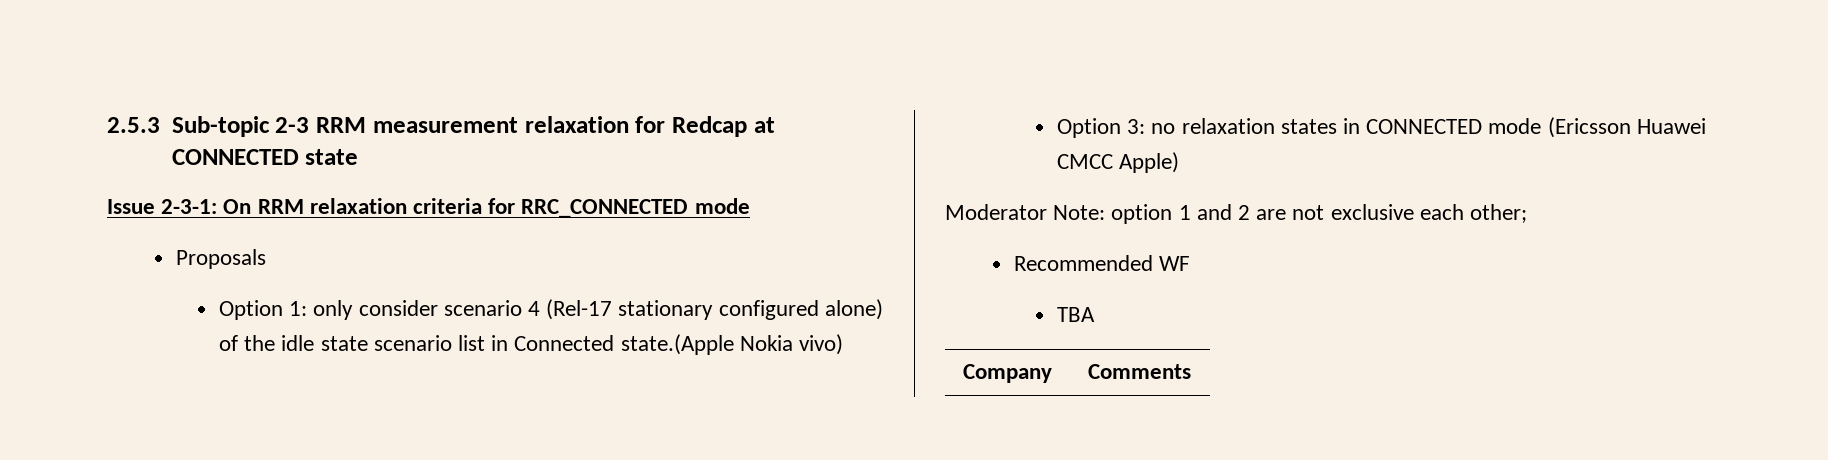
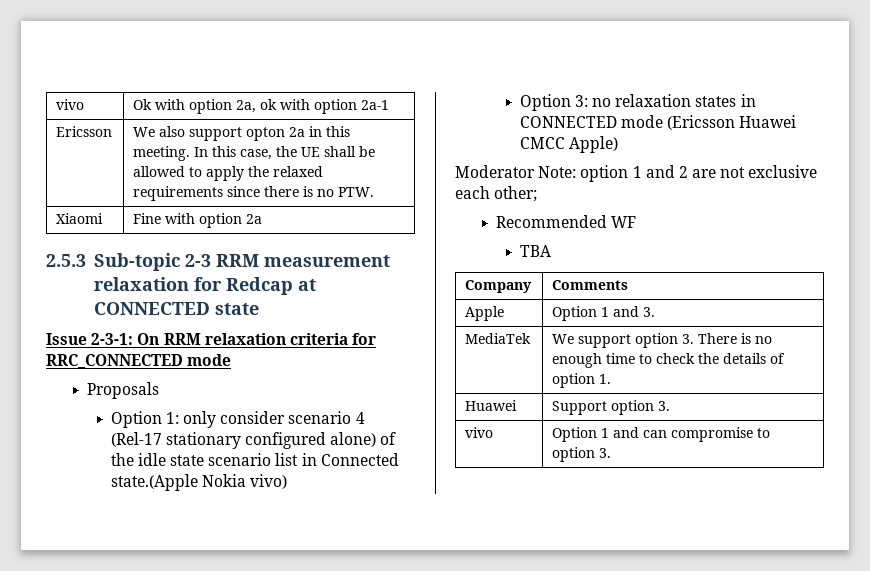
+ vivo | Ok with option 2a, ok with option 2a-1
+ Ericsson | We also support opton 2a in this meeting. In this case, the UE shall be allowed to apply the relaxed requirements since there is no PTW.
+ Xiaomi | Fine with option 2a
+ Apple | Option 1 and 3.
+ MediaTek | We support option 3. There is no enough time to check the details of option 1.
+ Huawei | Support option 3.
+ vivo | Option 1 and can compromise to option 3.

